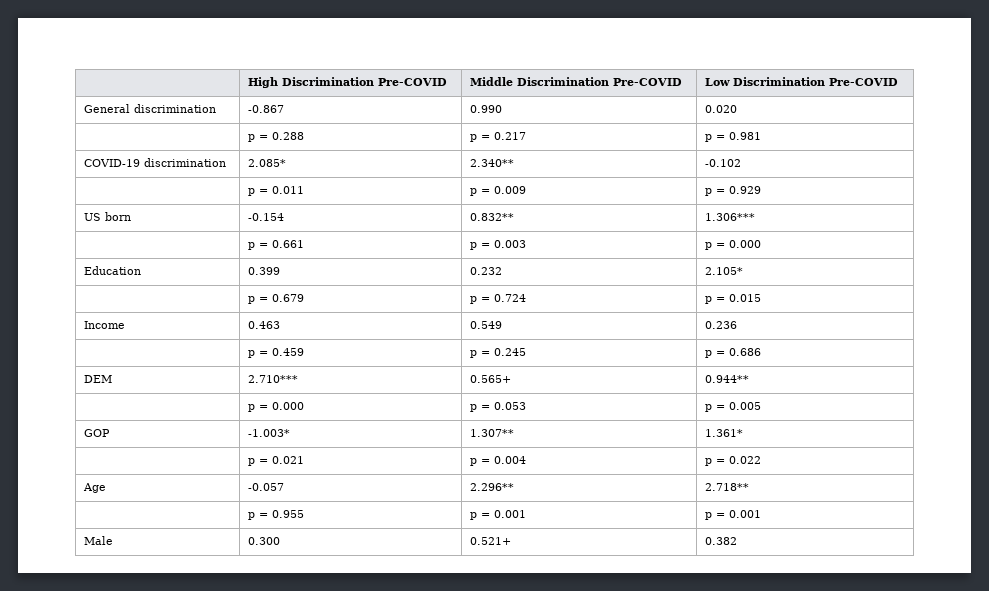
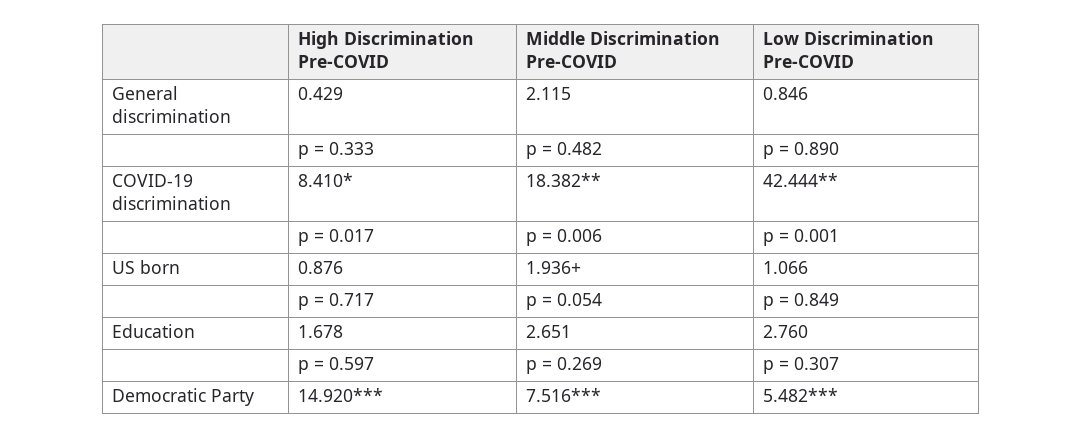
- General discrimination | -0.867 | 0.990 | 0.020
- | p = 0.288 | p = 0.217 | p = 0.981
+ General discrimination | 0.429 | 2.115 | 0.846
+ | p = 0.333 | p = 0.482 | p = 0.890
- COVID-19 discrimination | 2.085* | 2.340** | -0.102
- | p = 0.011 | p = 0.009 | p = 0.929
- US born | -0.154 | 0.832** | 1.306***
- | p = 0.661 | p = 0.003 | p = 0.000
- Education | 0.399 | 0.232 | 2.105*
- | p = 0.679 | p = 0.724 | p = 0.015
- Income | 0.463 | 0.549 | 0.236
- | p = 0.459 | p = 0.245 | p = 0.686
- DEM | 2.710*** | 0.565+ | 0.944**
- | p = 0.000 | p = 0.053 | p = 0.005
- GOP | -1.003* | 1.307** | 1.361*
- | p = 0.021 | p = 0.004 | p = 0.022
- Age | -0.057 | 2.296** | 2.718**
- | p = 0.955 | p = 0.001 | p = 0.001
- Male | 0.300 | 0.521+ | 0.382
+ COVID-19 discrimination | 8.410* | 18.382** | 42.444**
+ | p = 0.017 | p = 0.006 | p = 0.001
+ US born | 0.876 | 1.936+ | 1.066
+ | p = 0.717 | p = 0.054 | p = 0.849
+ Education | 1.678 | 2.651 | 2.760
+ | p = 0.597 | p = 0.269 | p = 0.307
+ Democratic Party | 14.920*** | 7.516*** | 5.482***

